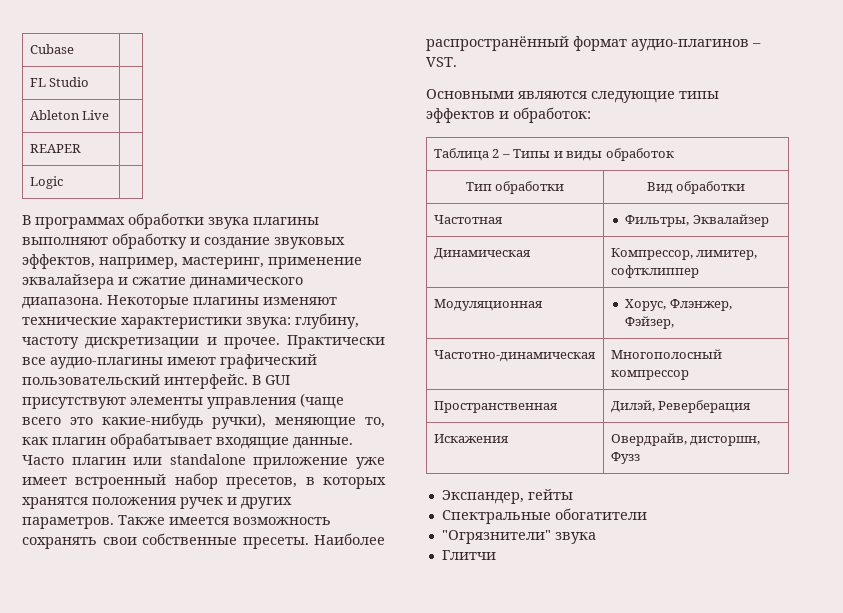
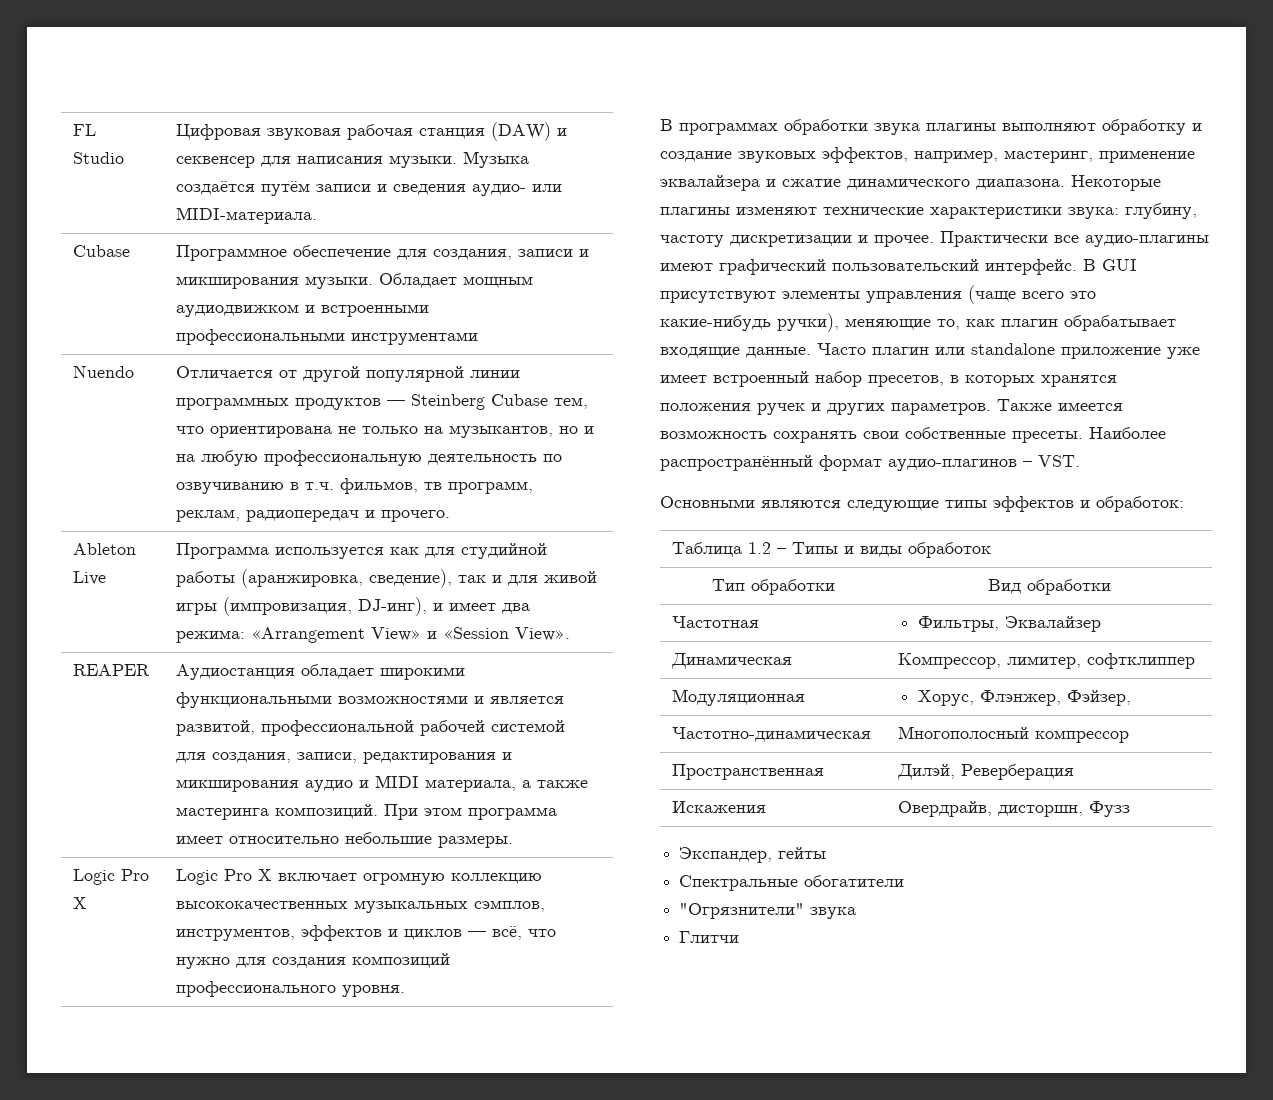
- Cubase |
- FL Studio |
- Ableton Live |
- REAPER |
- Logic |
+ FL Studio | Цифровая звуковая рабочая станция (DAW) и секвенсер для написания музыки. Музыка создаётся путём записи и сведения аудио- или MIDI-материала.
+ Cubase | Программное обеспечение для создания, записи и микширования музыки. Обладает мощным аудиодвижком и встроенными профессиональными инструментами
+ Nuendo | Отличается от другой популярной линии программных продуктов — Steinberg Cubase тем, что ориентирована не только на музыкантов, но и на любую профессиональную деятельность по озвучиванию в т.ч. фильмов, тв программ, реклам, радиопередач и прочего.
+ Ableton Live | Программа используется как для студийной работы (аранжировка, сведение), так и для живой игры (импровизация, DJ-инг), и имеет два режима: «Arrangement View» и «Session View».
+ REAPER | Аудиостанция обладает широкими функциональными возможностями и является развитой, профессиональной рабочей системой для создания, записи, редактирования и микширования аудио и MIDI материала, а также мастеринга композиций. При этом программа имеет относительно небольшие размеры.
+ Logic Pro X | Logic Pro X включает огромную коллекцию высококачественных музыкальных сэмплов, инструментов, эффектов и циклов — всё, что нужно для создания композиций профессионального уровня.
- Таблица 2 – Типы и виды обработок
+ Таблица 1.2 – Типы и виды обработок

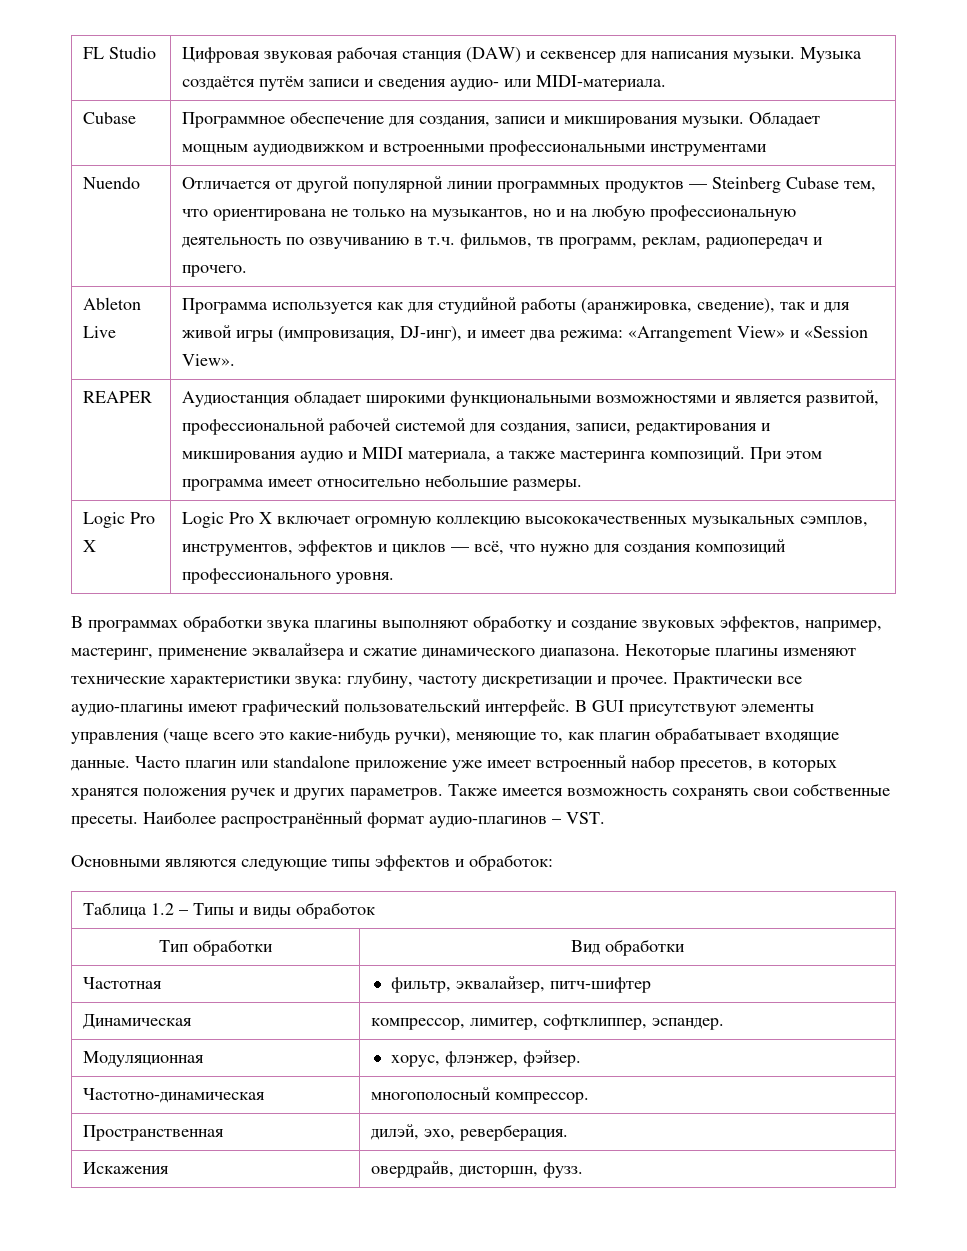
- Частотная | Фильтры, Эквалайзер
- Динамическая | Компрессор, лимитер, софтклиппер
- Модуляционная | Хорус, Флэнжер, Фэйзер,
+ Частотная | фильтр, эквалайзер, питч-шифтер
+ Динамическая | компрессор, лимитер, софтклиппер, эспандер.
+ Модуляционная | хорус, флэнжер, фэйзер.
- Частотно-динамическая | Многополосный компрессор
+ Частотно-динамическая | многополосный компрессор.
- Пространственная | Дилэй, Реверберация
- Искажения | Овердрайв, дисторшн, Фузз
- Экспандер, гейты
- Спектральные обогатители
- "Огрязнители" звука
- Глитчи
+ Пространственная | дилэй, эхо, реверберация.
+ Искажения | овердрайв, дисторшн, фузз.

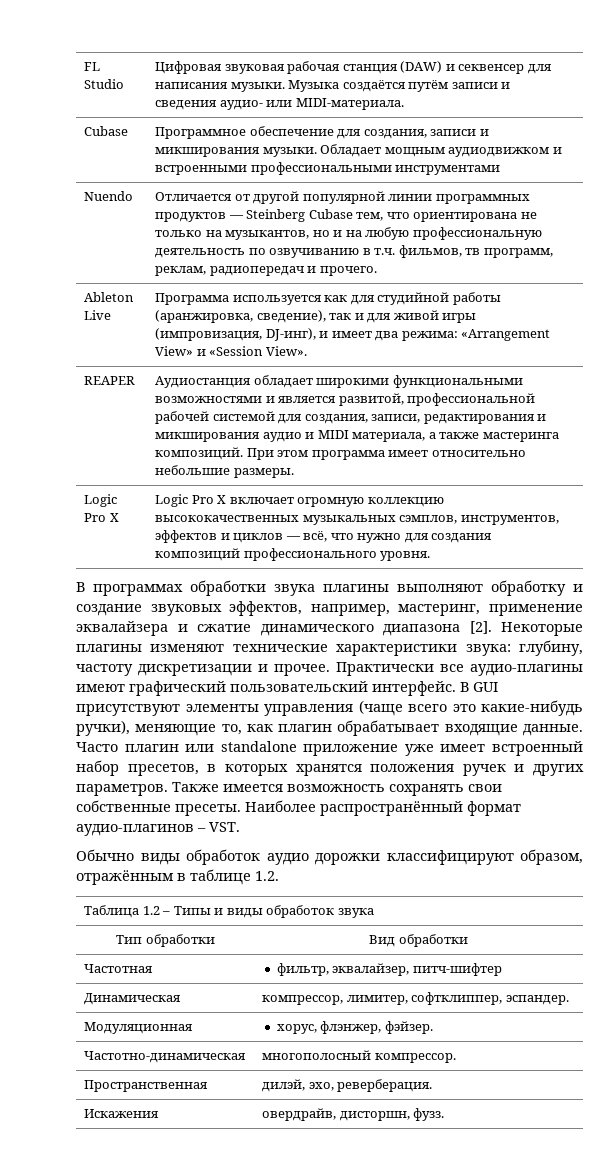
- В программах обработки звука плагины выполняют обработку и создание звуковых эффектов, например, мастеринг, применение эквалайзера и сжатие динамического диапазона.
+ В программах обработки звука плагины выполняют обработку и создание звуковых эффектов, например, мастеринг, применение эквалайзера и сжатие динамического диапазона [2].
- Основными являются следующие типы эффектов и обработок:
+ Обычно виды обработок аудио дорожки классифицируют образом, отражённым в таблице 1.2.
- Таблица 1.2 – Типы и виды обработок
+ Таблица 1.2 – Типы и виды обработок звука

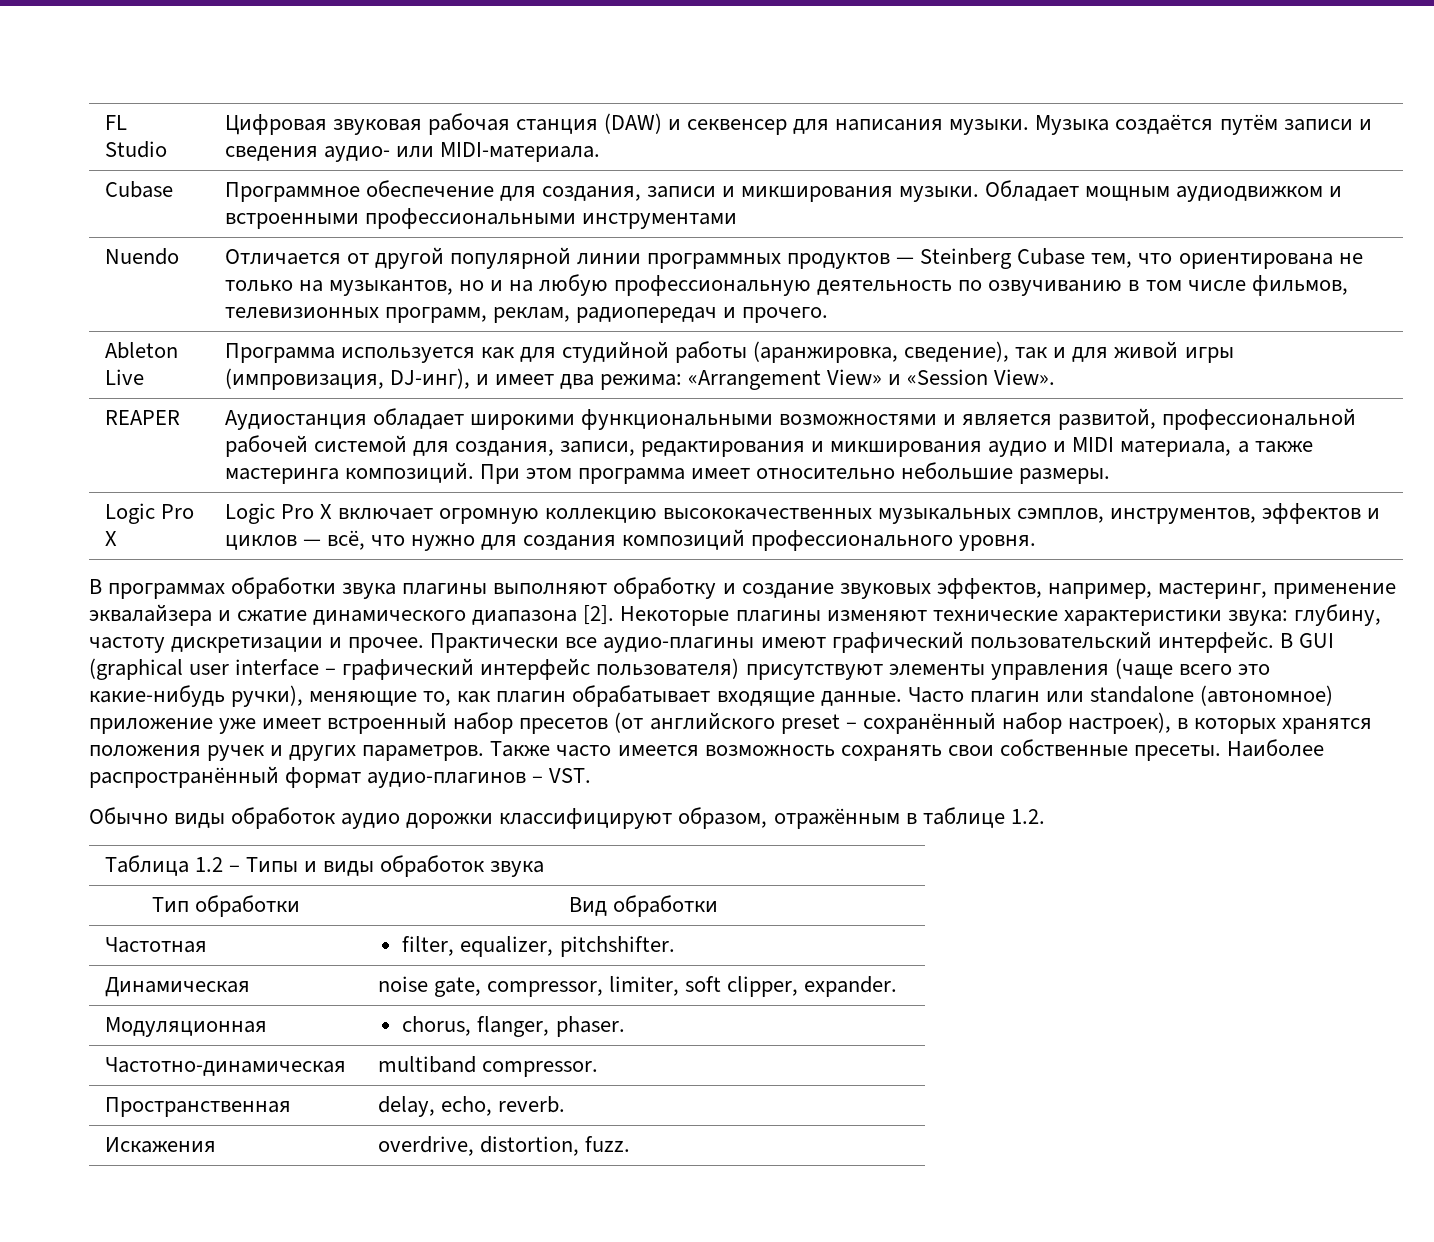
- Nuendo | Отличается от другой популярной линии программных продуктов — Steinberg Cubase тем, что ориентирована не только на музыкантов, но и на любую профессиональную деятельность по озвучиванию в т.ч. фильмов, тв программ, реклам, радиопередач и прочего.
+ Nuendo | Отличается от другой популярной линии программных продуктов — Steinberg Cubase тем, что ориентирована не только на музыкантов, но и на любую профессиональную деятельность по озвучиванию в том числе фильмов, телевизионных программ, реклам, радиопередач и прочего.
- В GUI присутствуют элементы управления (чаще всего это какие-нибудь ручки), меняющие то, как плагин обрабатывает входящие данные.
+ В GUI (graphical user interface – графический интерфейс пользователя) присутствуют элементы управления (чаще всего это какие-нибудь ручки), меняющие то, как плагин обрабатывает входящие данные.
- Часто плагин или standalone приложение уже имеет встроенный набор пресетов, в которых хранятся положения ручек и других параметров.
+ Часто плагин или standalone (автономное) приложение уже имеет встроенный набор пресетов (от английского preset – сохранённый набор настроек), в которых хранятся положения ручек и других параметров.
- Также имеется возможность сохранять свои собственные пресеты.
+ Также часто имеется возможность сохранять свои собственные пресеты.
- Частотная | фильтр, эквалайзер, питч-шифтер
- Динамическая | компрессор, лимитер, софтклиппер, эспандер.
- Модуляционная | хорус, флэнжер, фэйзер.
+ Частотная | filter, equalizer, pitchshifter.
+ Динамическая | noise gate, compressor, limiter, soft clipper, expander.
+ Модуляционная | chorus, flanger, phaser.
- Частотно-динамическая | многополосный компрессор.
+ Частотно-динамическая | multiband compressor.
- Пространственная | дилэй, эхо, реверберация.
- Искажения | овердрайв, дисторшн, фузз.
+ Пространственная | delay, echo, reverb.
+ Искажения | overdrive, distortion, fuzz.

